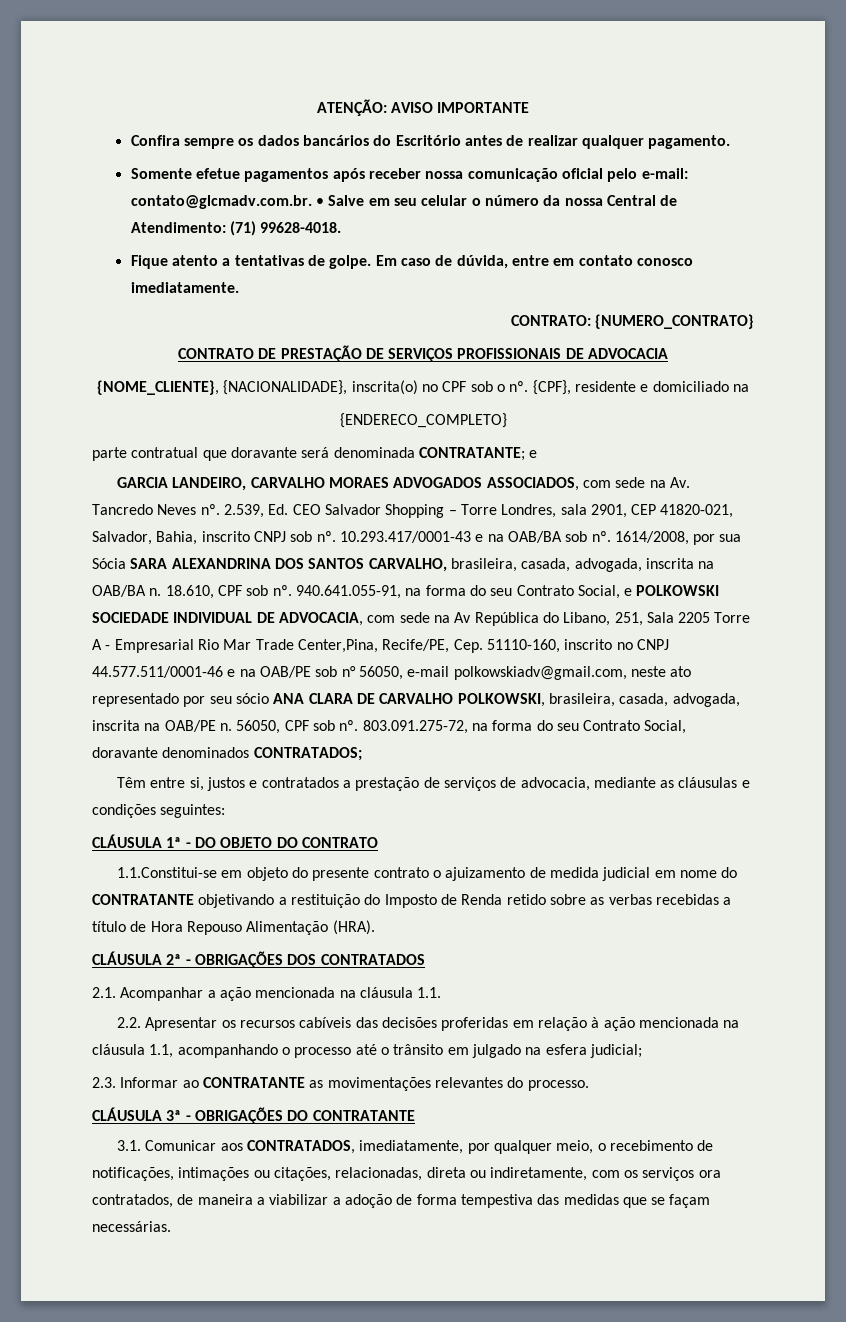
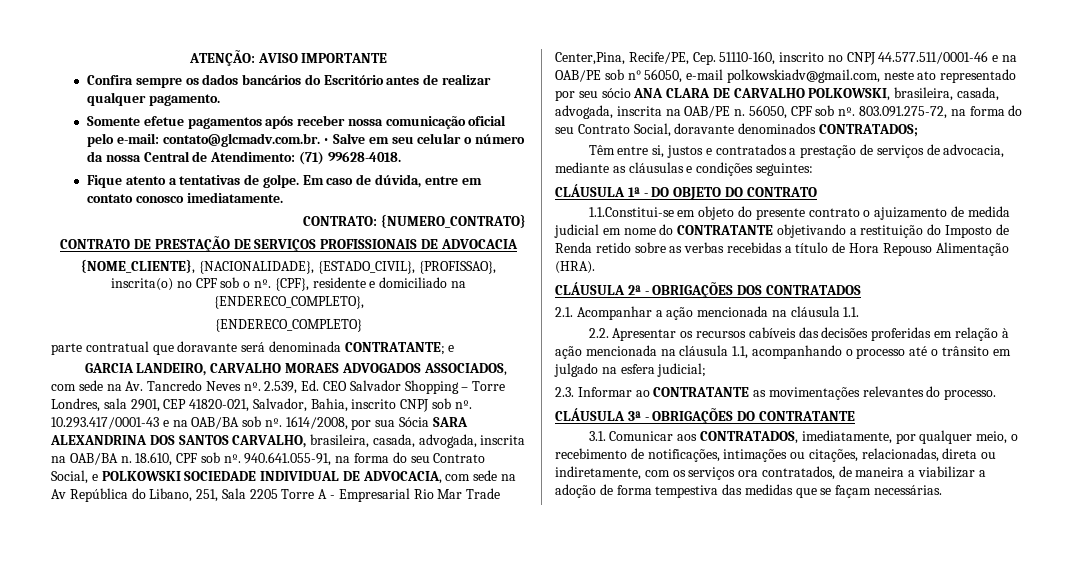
- {NOME_CLIENTE}, {NACIONALIDADE}, inscrita(o) no CPF sob o nº.
+ {NOME_CLIENTE}, {NACIONALIDADE}, {ESTADO_CIVIL}, {PROFISSAO}, inscrita(o) no CPF sob o nº.
- {CPF}, residente e domiciliado na
+ {CPF}, residente e domiciliado na {ENDERECO_COMPLETO},

